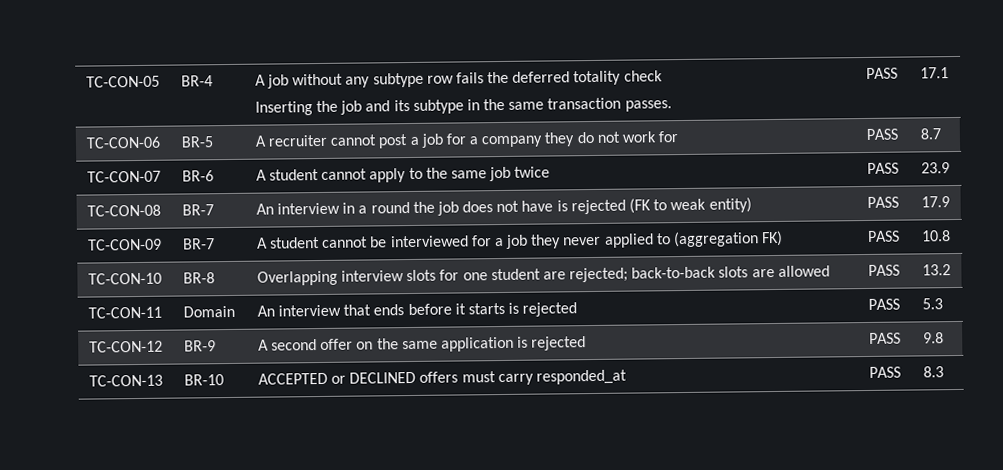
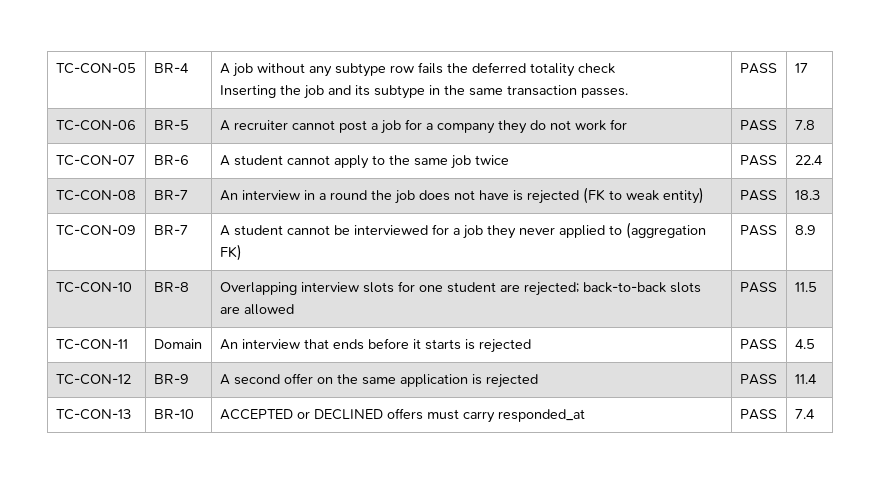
  TC-CON-05 | BR-4 | A job without any subtype row fails the deferred totality check
- Inserting the job and its subtype in the same transaction passes. | PASS | 17.1
+ Inserting the job and its subtype in the same transaction passes. | PASS | 17
- TC-CON-06 | BR-5 | A recruiter cannot post a job for a company they do not work for | PASS | 8.7
+ TC-CON-06 | BR-5 | A recruiter cannot post a job for a company they do not work for | PASS | 7.8
- TC-CON-07 | BR-6 | A student cannot apply to the same job twice | PASS | 23.9
+ TC-CON-07 | BR-6 | A student cannot apply to the same job twice | PASS | 22.4
- TC-CON-08 | BR-7 | An interview in a round the job does not have is rejected (FK to weak entity) | PASS | 17.9
+ TC-CON-08 | BR-7 | An interview in a round the job does not have is rejected (FK to weak entity) | PASS | 18.3
- TC-CON-09 | BR-7 | A student cannot be interviewed for a job they never applied to (aggregation FK) | PASS | 10.8
+ TC-CON-09 | BR-7 | A student cannot be interviewed for a job they never applied to (aggregation FK) | PASS | 8.9
- TC-CON-10 | BR-8 | Overlapping interview slots for one student are rejected; back-to-back slots are allowed | PASS | 13.2
+ TC-CON-10 | BR-8 | Overlapping interview slots for one student are rejected; back-to-back slots are allowed | PASS | 11.5
- TC-CON-11 | Domain | An interview that ends before it starts is rejected | PASS | 5.3
+ TC-CON-11 | Domain | An interview that ends before it starts is rejected | PASS | 4.5
- TC-CON-12 | BR-9 | A second offer on the same application is rejected | PASS | 9.8
+ TC-CON-12 | BR-9 | A second offer on the same application is rejected | PASS | 11.4
- TC-CON-13 | BR-10 | ACCEPTED or DECLINED offers must carry responded_at | PASS | 8.3
+ TC-CON-13 | BR-10 | ACCEPTED or DECLINED offers must carry responded_at | PASS | 7.4

